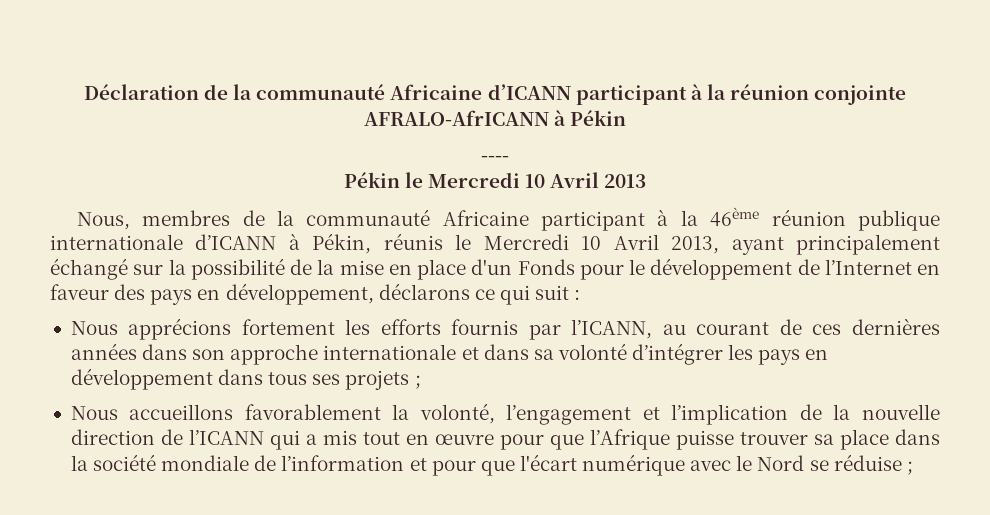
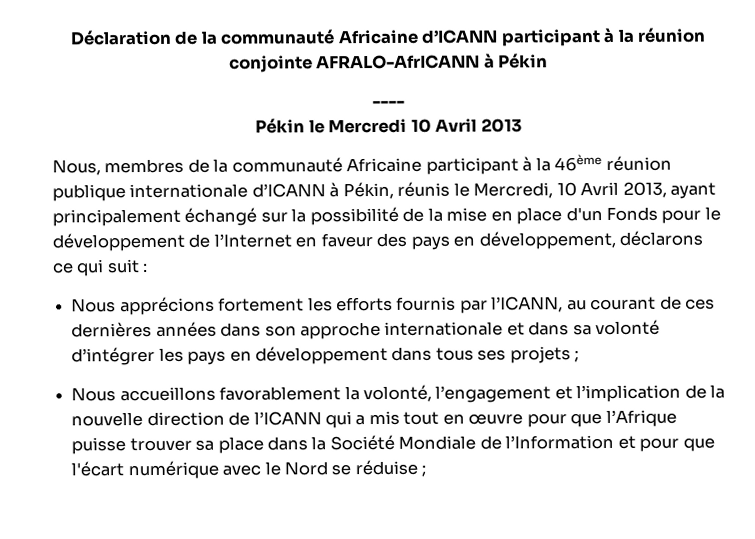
- Nous, membres de la communauté Africaine participant à la 46ème réunion publique internationale d’ICANN à Pékin, réunis le Mercredi 10 Avril 2013, ayant principalement échangé sur la possibilité de la mise en place d'un Fonds pour le développement de l’Internet en faveur des pays en développement, déclarons ce qui suit :
+ Nous, membres de la communauté Africaine participant à la 46ème réunion publique internationale d’ICANN à Pékin, réunis le Mercredi, 10 Avril 2013, ayant principalement échangé sur la possibilité de la mise en place d'un Fonds pour le développement de l’Internet en faveur des pays en développement, déclarons ce qui suit :
- Nous accueillons favorablement la volonté, l’engagement et l’implication de la nouvelle direction de l’ICANN qui a mis tout en œuvre pour que l’Afrique puisse trouver sa place dans la société mondiale de l’information et pour que l'écart numérique avec le Nord se réduise ;
+ Nous accueillons favorablement la volonté, l’engagement et l’implication de la nouvelle direction de l’ICANN qui a mis tout en œuvre pour que l’Afrique puisse trouver sa place dans la Société Mondiale de l’Information et pour que l'écart numérique avec le Nord se réduise ;

